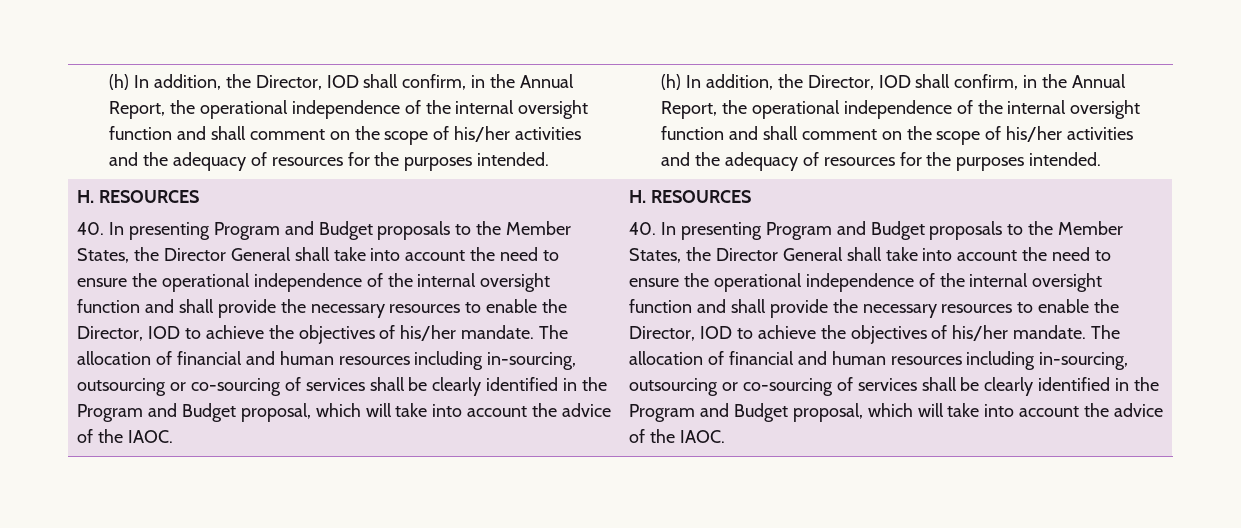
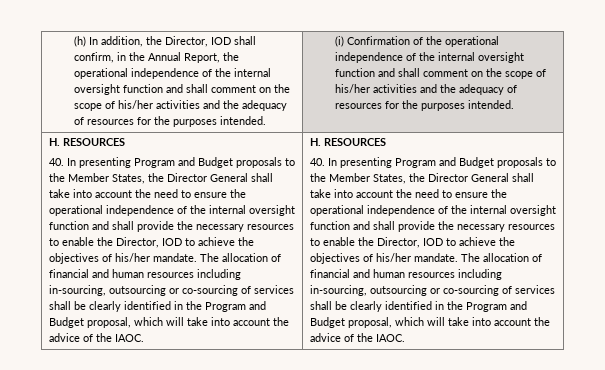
- (h) In addition, the Director, IOD shall confirm, in the Annual Report, the operational independence of the internal oversight function and shall comment on the scope of his/her activities and the adequacy of resources for the purposes intended. | (h) In addition, the Director, IOD shall confirm, in the Annual Report, the operational independence of the internal oversight function and shall comment on the scope of his/her activities and the adequacy of resources for the purposes intended.
+ (h) In addition, the Director, IOD shall confirm, in the Annual Report, the operational independence of the internal oversight function and shall comment on the scope of his/her activities and the adequacy of resources for the purposes intended. | (i) Confirmation of the operational independence of the internal oversight function and shall comment on the scope of his/her activities and the adequacy of resources for the purposes intended.

